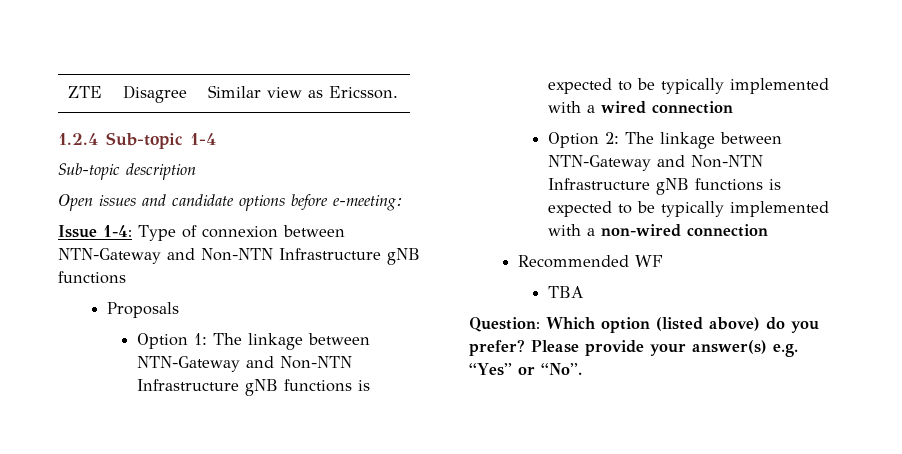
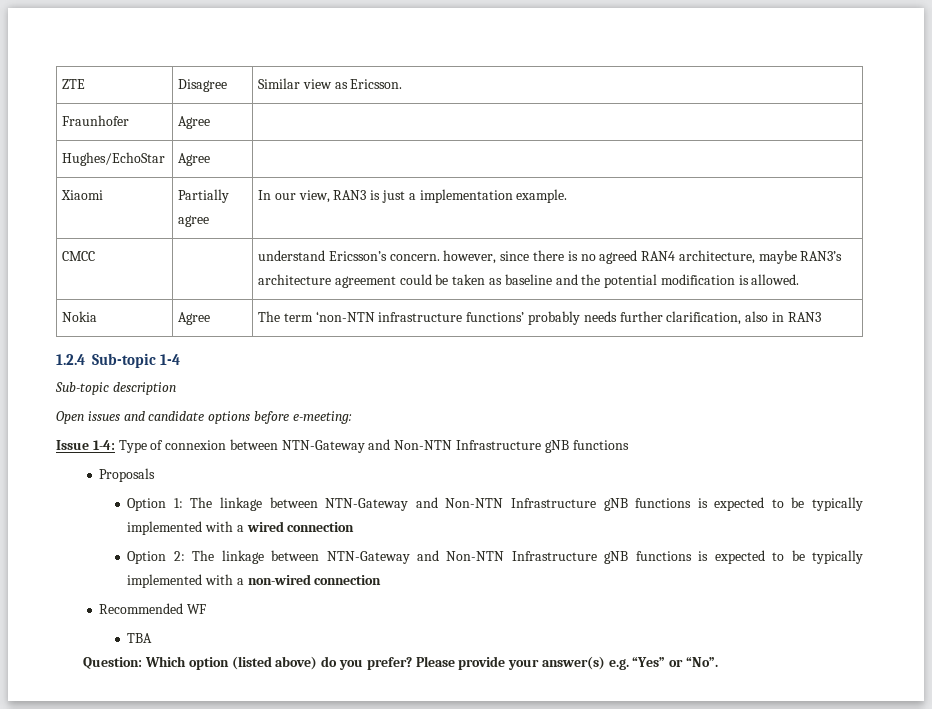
+ Fraunhofer | Agree |
+ Hughes/EchoStar | Agree |
+ Xiaomi | Partially agree | In our view, RAN3 is just a implementation example.
+ CMCC | | understand Ericsson’s concern. however, since there is no agreed RAN4 architecture, maybe RAN3’s architecture agreement could be taken as baseline and the potential modification is allowed.
+ Nokia | Agree | The term ‘non-NTN infrastructure functions’ probably needs further clarification, also in RAN3

